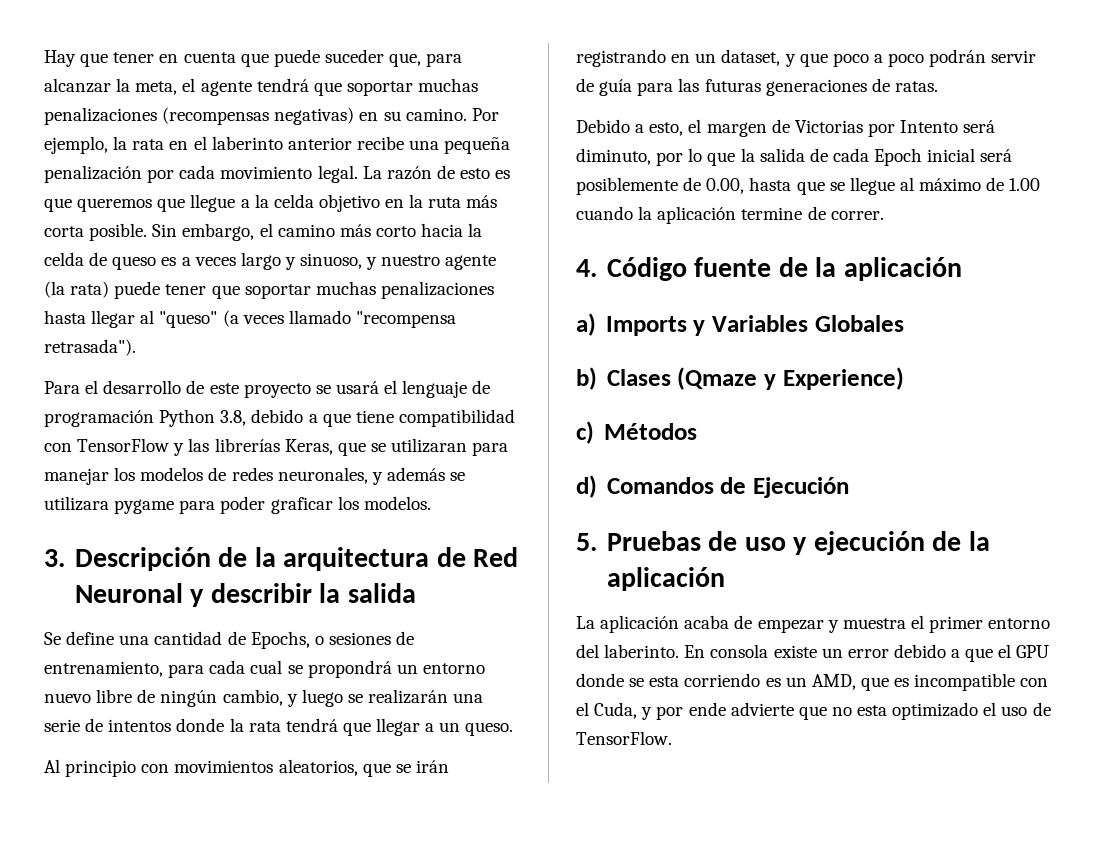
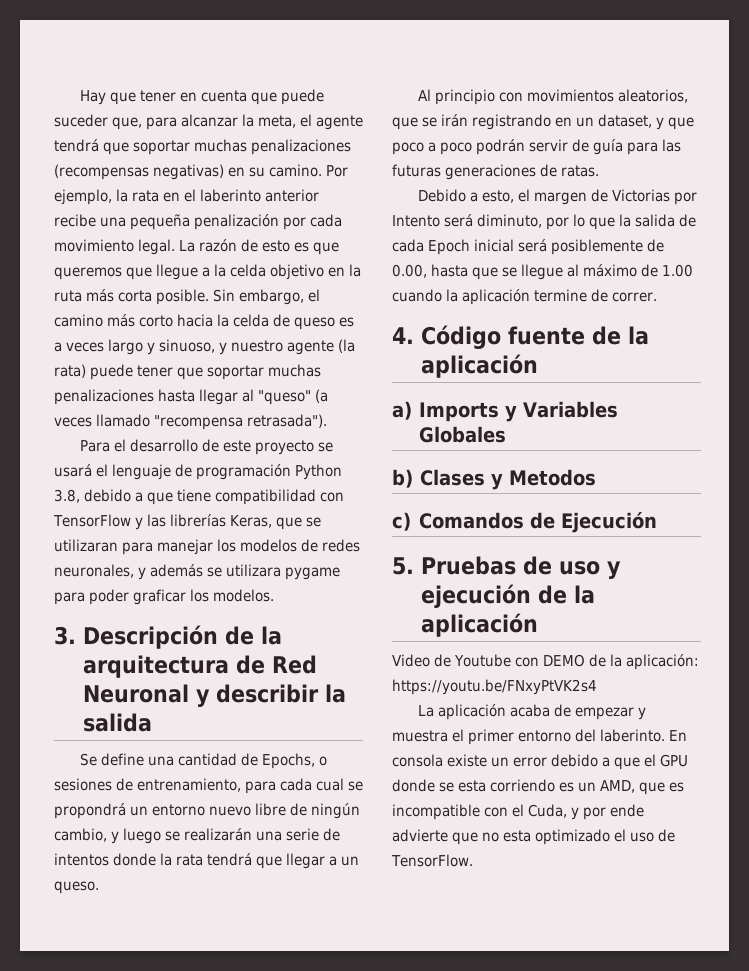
- b) Clases (Qmaze y Experience)
- c) Métodos
- d) Comandos de Ejecución
+ b) Clases y Metodos
+ c) Comandos de Ejecución
+ Video de Youtube con DEMO de la aplicación: https://youtu.be/FNxyPtVK2s4

